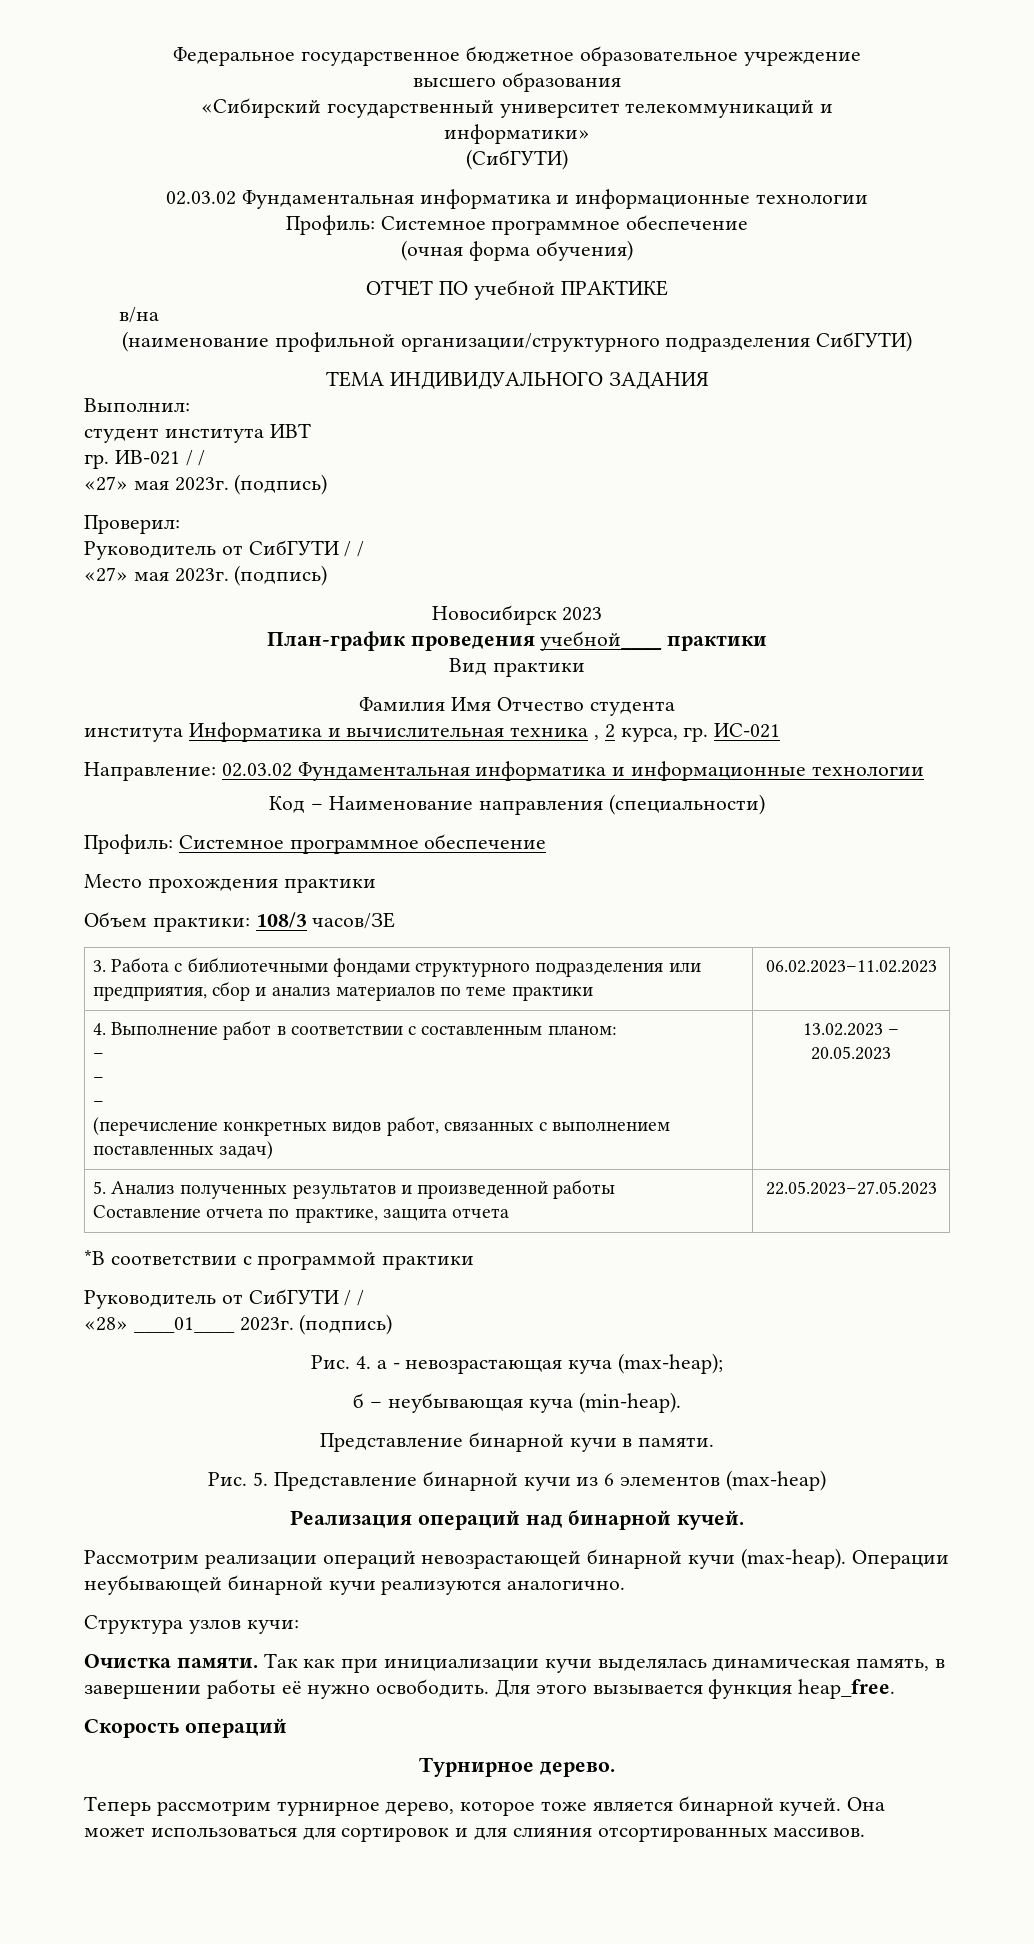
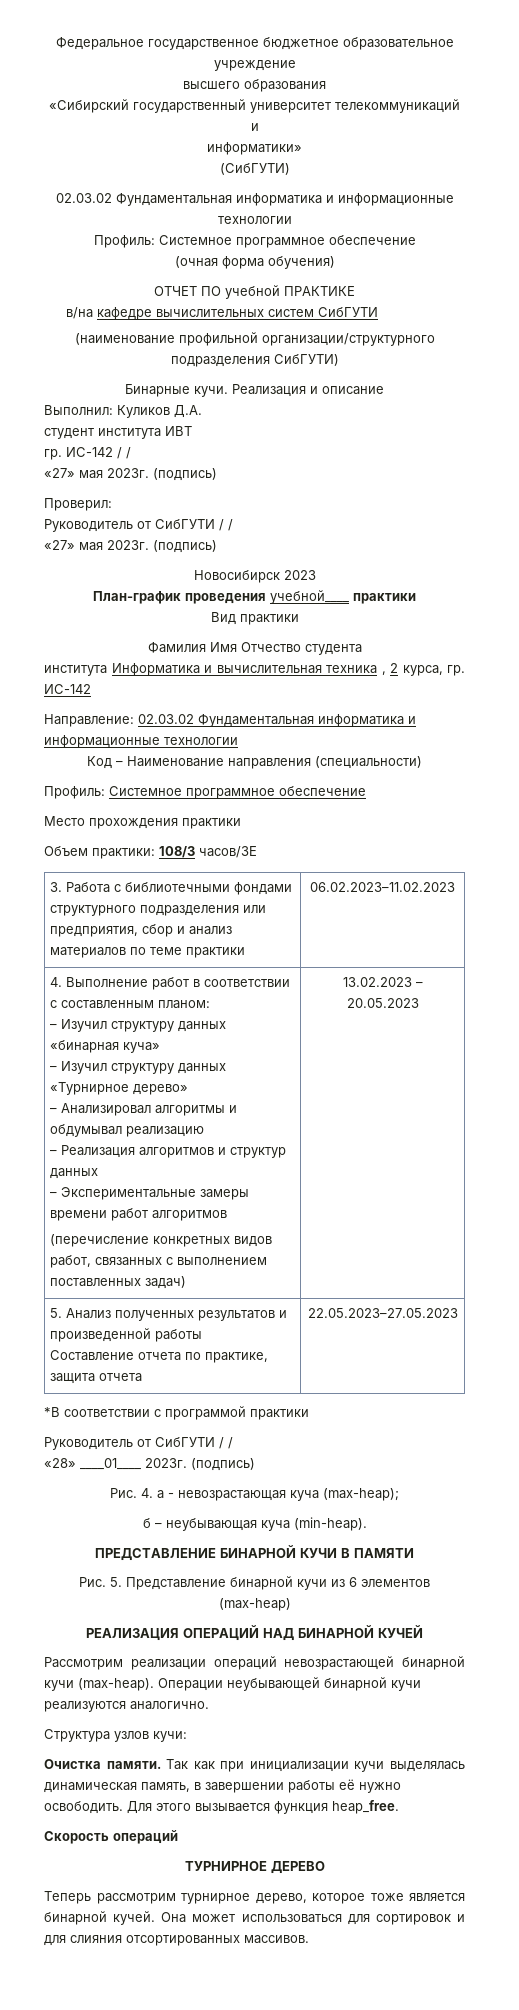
- в/на
+ в/на кафедре вычислительных систем СибГУТИ
- ТЕМА ИНДИВИДУАЛЬНОГО ЗАДАНИЯ
+ Бинарные кучи. Реализация и описание
- Выполнил:
+ Выполнил: Куликов Д.А.
- ИВ-021 / /
+ ИС-142 / /
- института Информатика и вычислительная техника , 2 курса, гр. ИС-021
+ института Информатика и вычислительная техника , 2 курса, гр. ИС-142
  4. Выполнение работ в соответствии с составленным планом:
- –
- –
- –
+ – Изучил структуру данных «бинарная куча»
+ – Изучил структуру данных «Турнирное дерево»
+ – Анализировал алгоритмы и обдумывал реализацию
+ – Реализация алгоритмов и структур данных
+ – Экспериментальные замеры времени работ алгоритмов
- Представление бинарной кучи в памяти.
+ ПРЕДСТАВЛЕНИЕ БИНАРНОЙ КУЧИ В ПАМЯТИ
- Реализация операций над бинарной кучей.
+ РЕАЛИЗАЦИЯ ОПЕРАЦИЙ НАД БИНАРНОЙ КУЧЕЙ
- Турнирное дерево.
+ ТУРНИРНОЕ ДЕРЕВО

